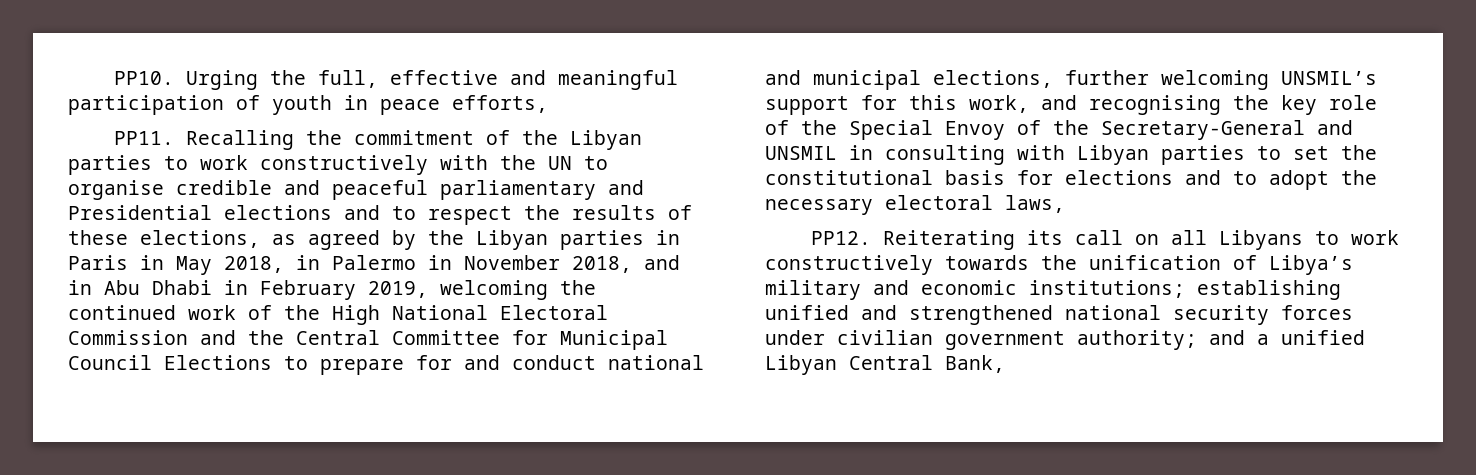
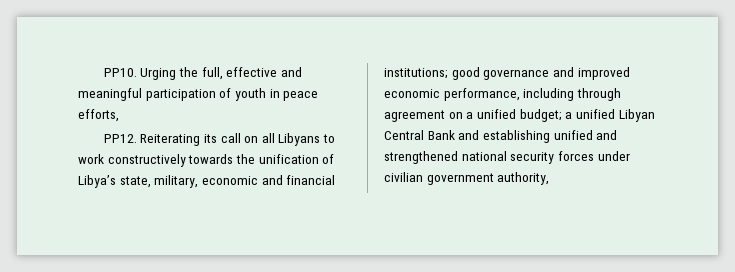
- PP11. Recalling the commitment of the Libyan parties to work constructively with the UN to organise credible and peaceful parliamentary and Presidential elections and to respect the results of these elections, as agreed by the Libyan parties in Paris in May 2018, in Palermo in November 2018, and in Abu Dhabi in February 2019, welcoming the continued work of the High National Electoral Commission and the Central Committee for Municipal Council Elections to prepare for and conduct national and municipal elections, further welcoming UNSMIL’s support for this work, and recognising the key role of the Special Envoy of the Secretary-General and UNSMIL in consulting with Libyan parties to set the constitutional basis for elections and to adopt the necessary electoral laws,
- Reiterating its call on all Libyans to work constructively towards the unification of Libya’s military and economic institutions; establishing unified and strengthened national security forces under civilian government authority; and a unified Libyan Central Bank,
+ Reiterating its call on all Libyans to work constructively towards the unification of Libya’s state, military, economic and financial institutions; good governance and improved economic performance, including through agreement on a unified budget; a unified Libyan Central Bank and establishing unified and strengthened national security forces under civilian government authority,

